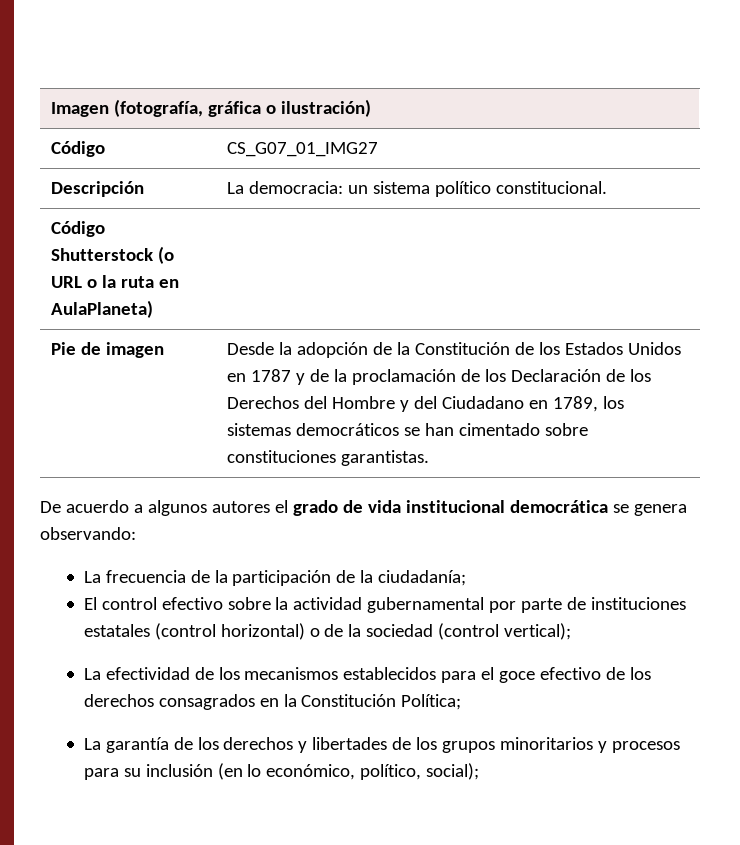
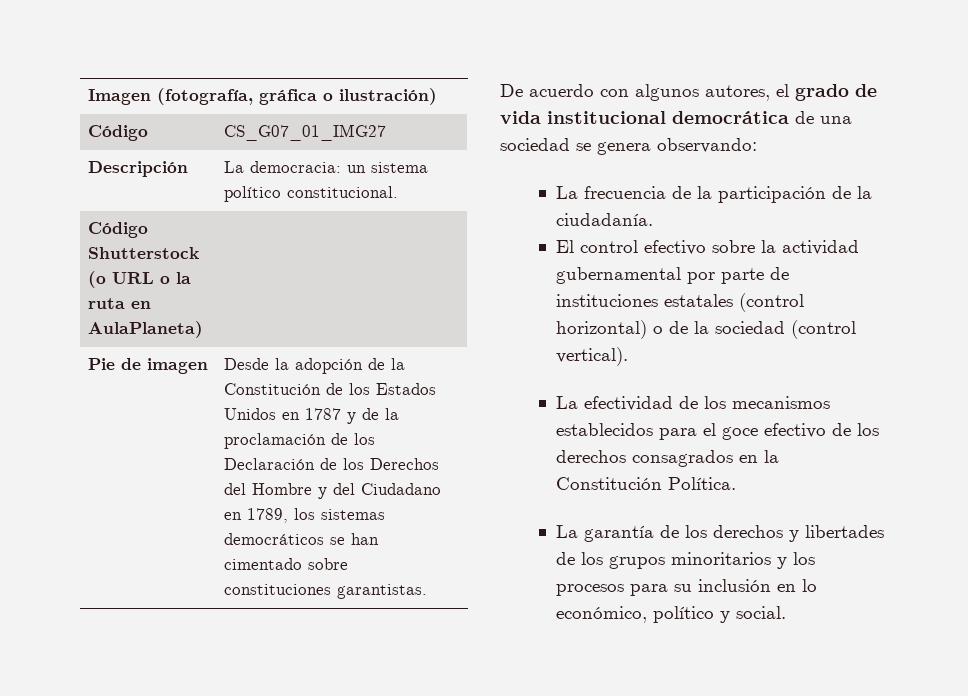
- De acuerdo a algunos autores el grado de vida institucional democrática se genera observando:
+ De acuerdo con algunos autores, el grado de vida institucional democrática de una sociedad se genera observando:
- La frecuencia de la participación de la ciudadanía;
+ La frecuencia de la participación de la ciudadanía.
- El control efectivo sobre la actividad gubernamental por parte de instituciones estatales (control horizontal) o de la sociedad (control vertical);
+ El control efectivo sobre la actividad gubernamental por parte de instituciones estatales (control horizontal) o de la sociedad (control vertical).
- La efectividad de los mecanismos establecidos para el goce efectivo de los derechos consagrados en la Constitución Política;
+ La efectividad de los mecanismos establecidos para el goce efectivo de los derechos consagrados en la Constitución Política.
- La garantía de los derechos y libertades de los grupos minoritarios y procesos para su inclusión (en lo económico, político, social);
+ La garantía de los derechos y libertades de los grupos minoritarios y los procesos para su inclusión en lo económico, político y social.

